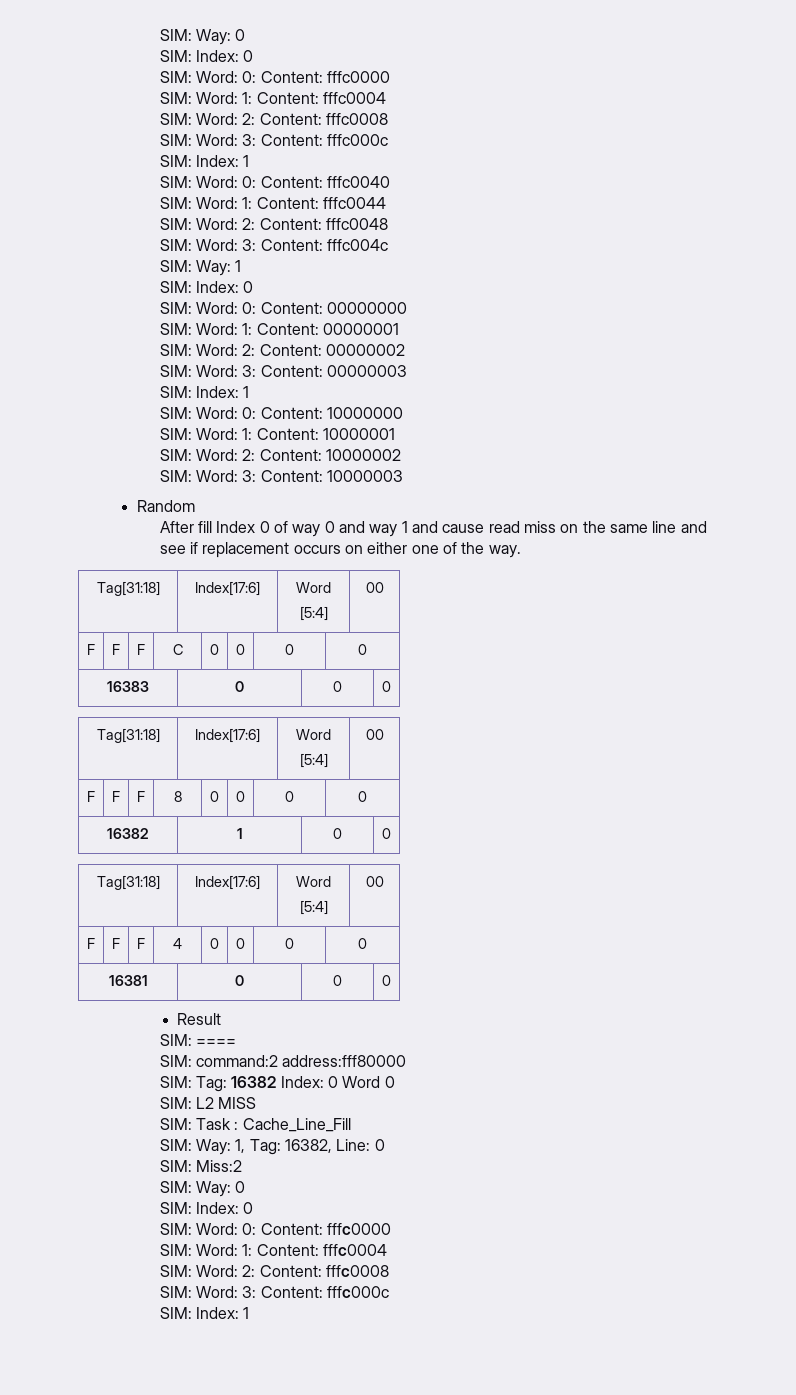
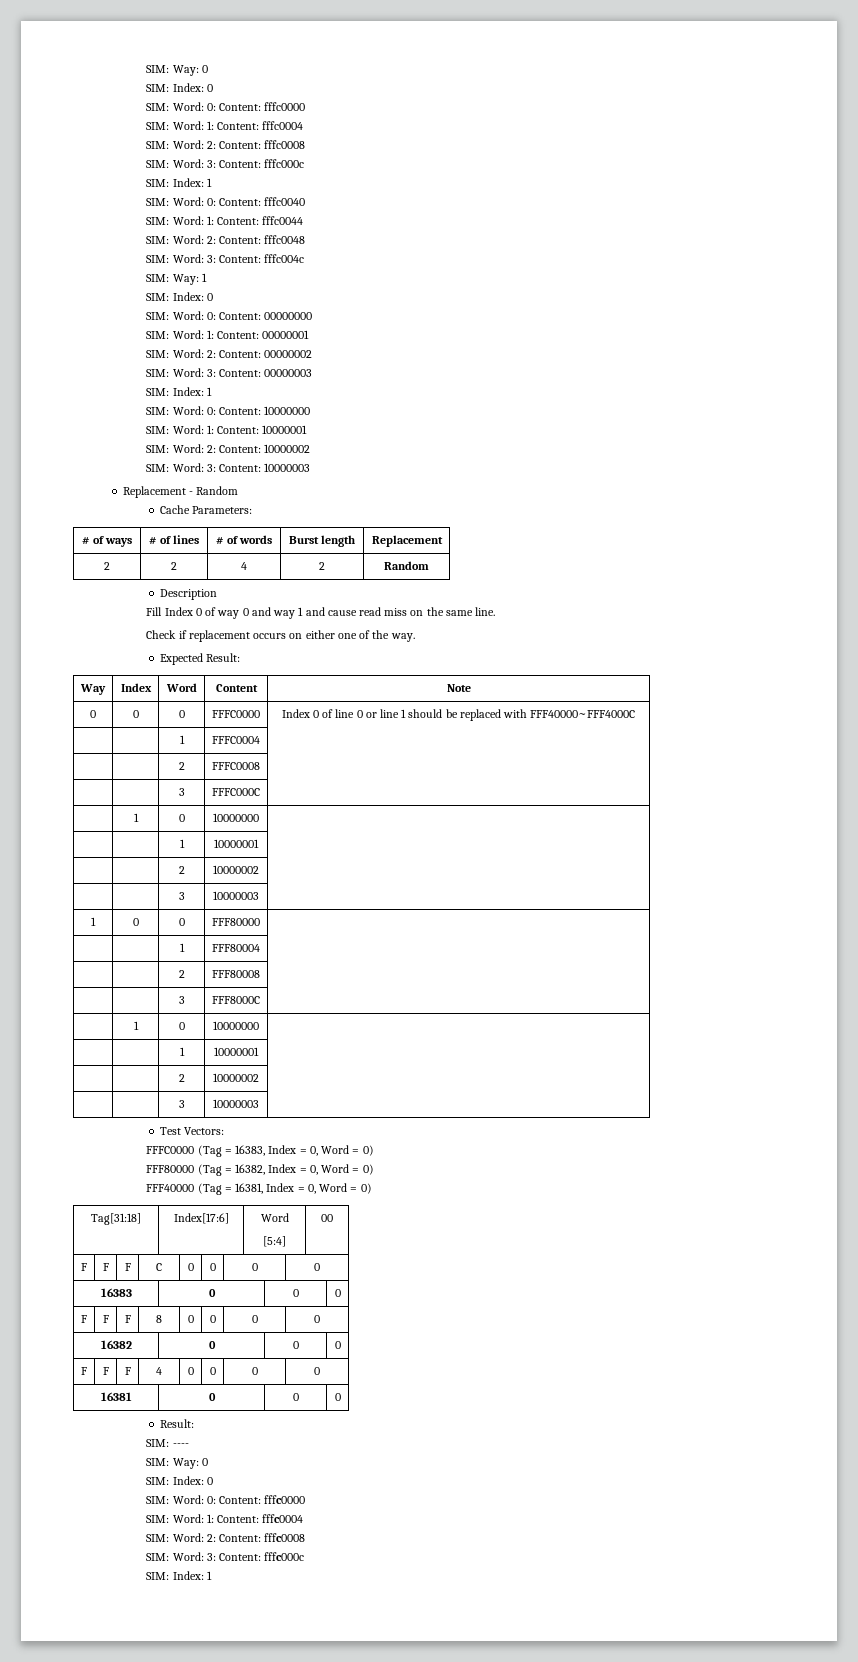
- Random
- After fill Index 0 of way 0 and way 1 and cause read miss on the same line and see if replacement occurs on either one of the way.
+ Replacement - Random
+ Cache Parameters:
+ # of ways | # of lines | # of words | Burst length | Replacement
+ 2 | 2 | 4 | 2 | Random
+ Description
+ Fill Index 0 of way 0 and way 1 and cause read miss on the same line.
+ Check if replacement occurs on either one of the way.
+ Expected Result:
+ Way | Index | Word | Content | Note
+ 0 | 0 | 0 | FFFC0000 | Index 0 of line 0 or line 1 should be replaced with FFF40000~FFF4000C
+ | | 1 | FFFC0004 |
+ | | 2 | FFFC0008 |
+ | | 3 | FFFC000C |
+ | 1 | 0 | 10000000 |
+ | | 1 | 10000001 |
+ | | 2 | 10000002 |
+ | | 3 | 10000003 |
+ 1 | 0 | 0 | FFF80000 |
+ | | 1 | FFF80004 |
+ | | 2 | FFF80008 |
+ | | 3 | FFF8000C |
+ | 1 | 0 | 10000000 |
+ | | 1 | 10000001 |
+ | | 2 | 10000002 |
+ | | 3 | 10000003 |
+ Test Vectors:
+ FFFC0000 (Tag = 16383, Index = 0, Word = 0)
+ FFF80000 (Tag = 16382, Index = 0, Word = 0)
+ FFF40000 (Tag = 16381, Index = 0, Word = 0)
  16383 | 0 | 0 | 0
- Tag[31:18] | Index[17:6] | Word
- [5:4] | 00
- 16382 | 1 | 0 | 0
- Tag[31:18] | Index[17:6] | Word
- [5:4] | 00
+ 16382 | 0 | 0 | 0
  16381 | 0 | 0 | 0
- Result
- SIM: ====
- SIM: command:2 address:fff80000
- SIM: Tag: 16382 Index: 0 Word 0
- SIM: L2 MISS
- SIM: Task : Cache_Line_Fill
- SIM: Way: 1, Tag: 16382, Line: 0
- SIM: Miss:2
+ Result:
+ SIM: ----

